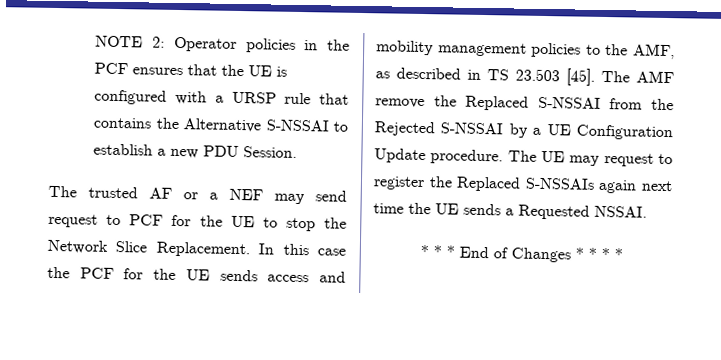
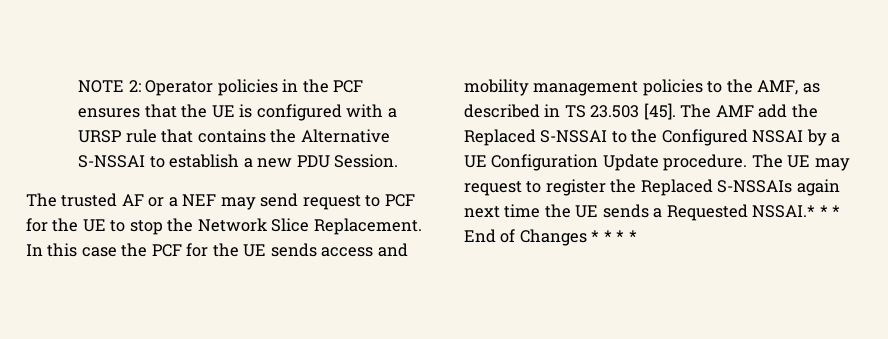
- The AMF remove the Replaced S-NSSAI from the Rejected S-NSSAI by a UE Configuration Update procedure.
+ The AMF add the Replaced S-NSSAI to the Configured NSSAI by a UE Configuration Update procedure.
- The UE may request to register the Replaced S-NSSAIs again next time the UE sends a Requested NSSAI.
- * * * End of Changes * * * *
+ The UE may request to register the Replaced S-NSSAIs again next time the UE sends a Requested NSSAI.* * * End of Changes * * * *

